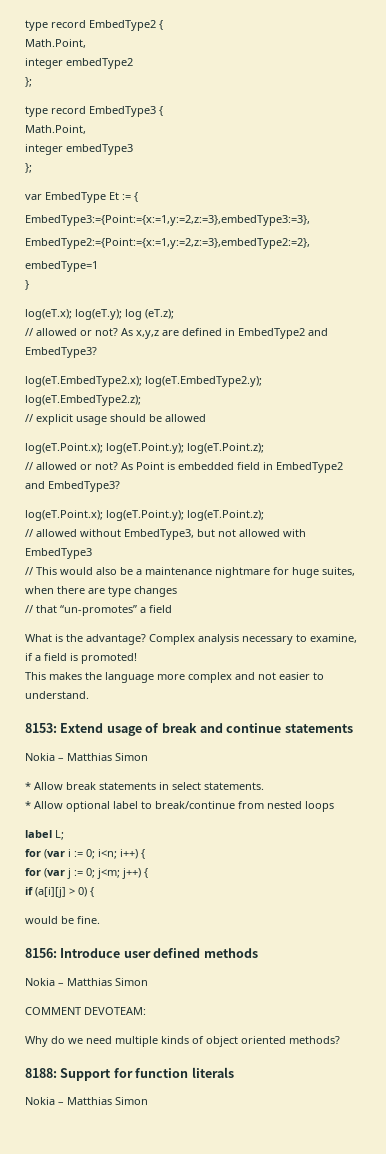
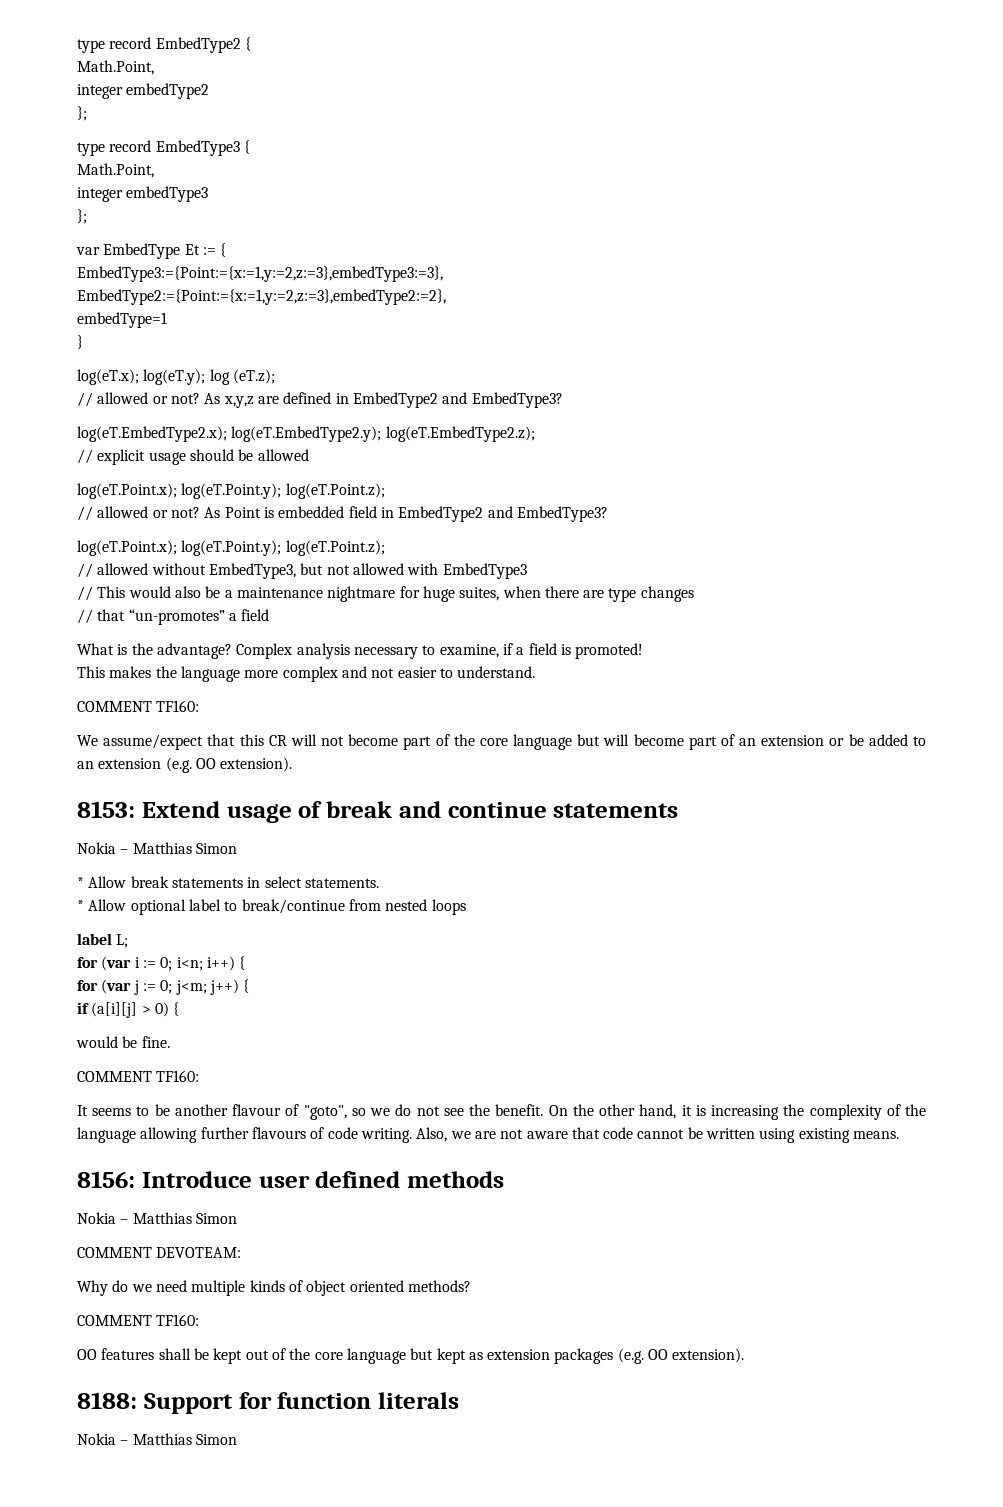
  This makes the language more complex and not easier to understand.
+ COMMENT TF160:
+ We assume/expect that this CR will not become part of the core language but will become part of an extension or be added to an extension (e.g. OO extension).
  would be fine.
+ COMMENT TF160:
+ It seems to be another flavour of "goto", so we do not see the benefit. On the other hand, it is increasing the complexity of the language allowing further flavours of code writing. Also, we are not aware that code cannot be written using existing means.
  Why do we need multiple kinds of object oriented methods?
+ COMMENT TF160:
+ OO features shall be kept out of the core language but kept as extension packages (e.g. OO extension).

